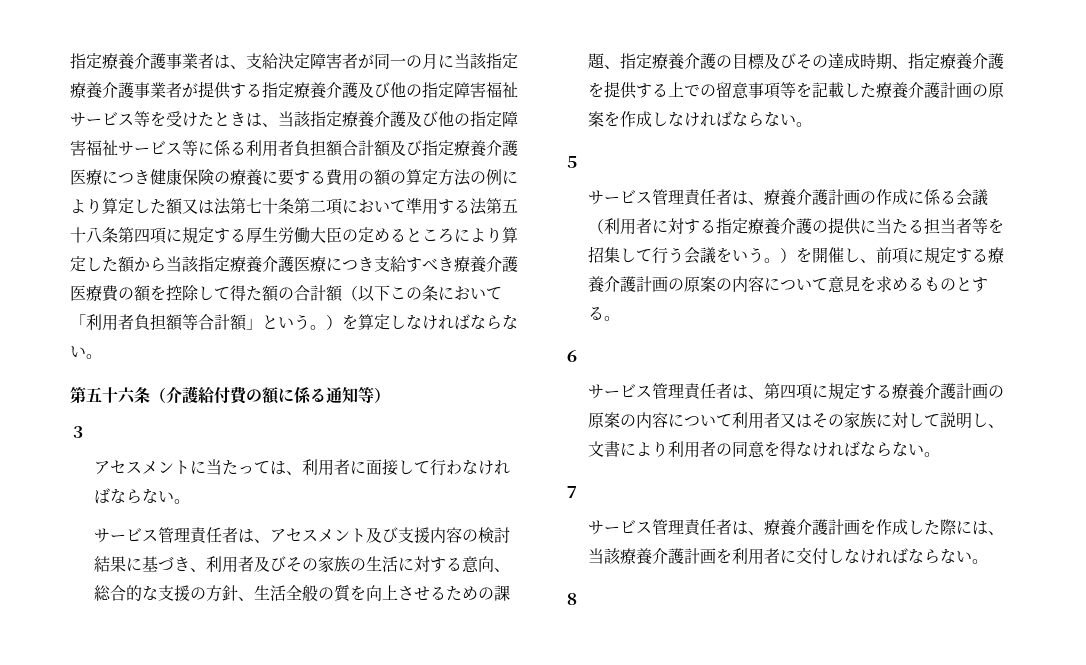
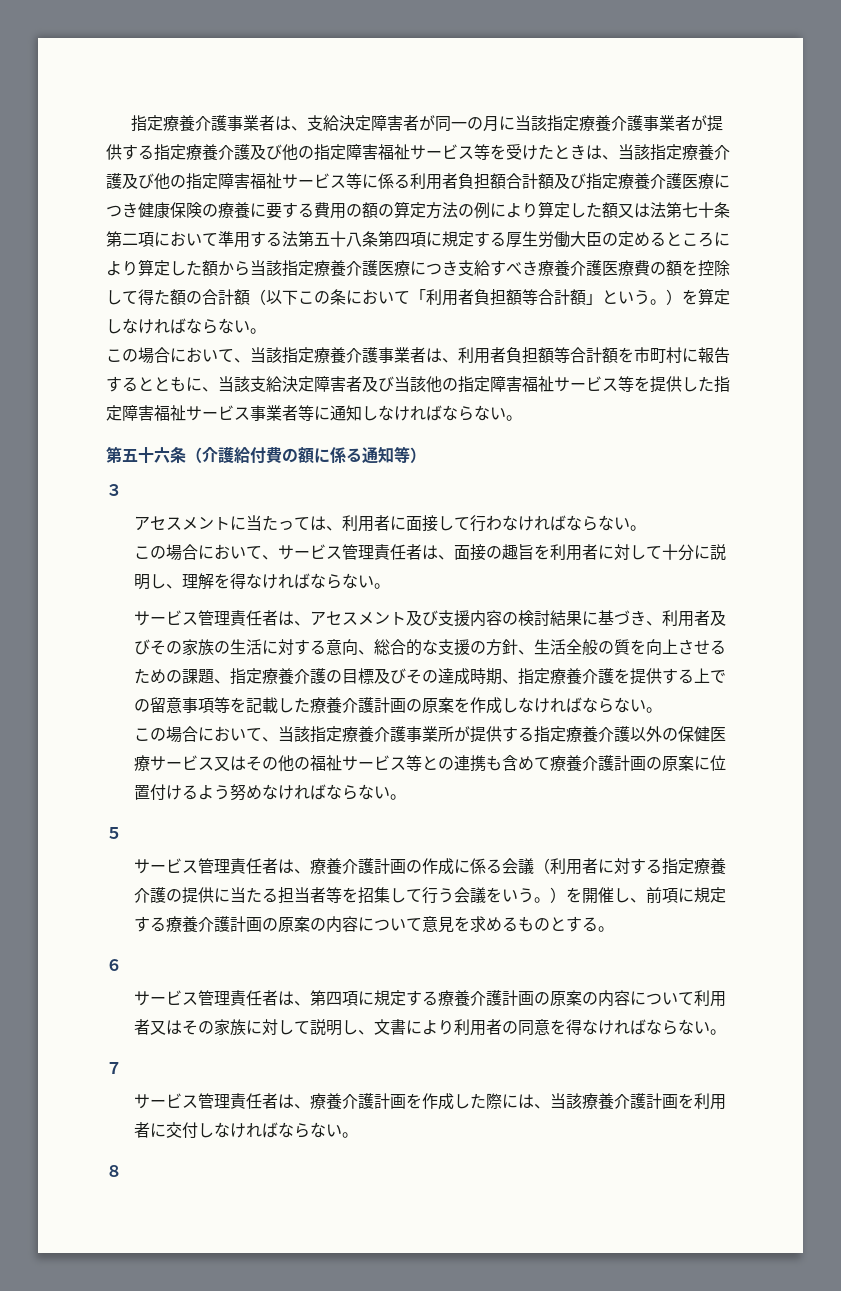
+ この場合において、当該指定療養介護事業者は、利用者負担額等合計額を市町村に報告するとともに、当該支給決定障害者及び当該他の指定障害福祉サービス等を提供した指定障害福祉サービス事業者等に通知しなければならない。
+ この場合において、サービス管理責任者は、面接の趣旨を利用者に対して十分に説明し、理解を得なければならない。
+ この場合において、当該指定療養介護事業所が提供する指定療養介護以外の保健医療サービス又はその他の福祉サービス等との連携も含めて療養介護計画の原案に位置付けるよう努めなければならない。

